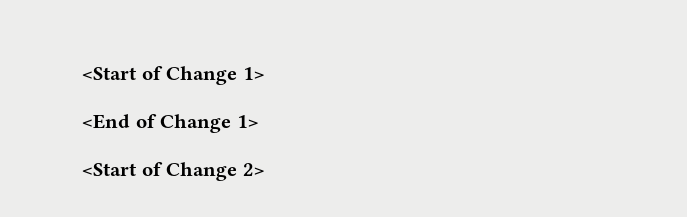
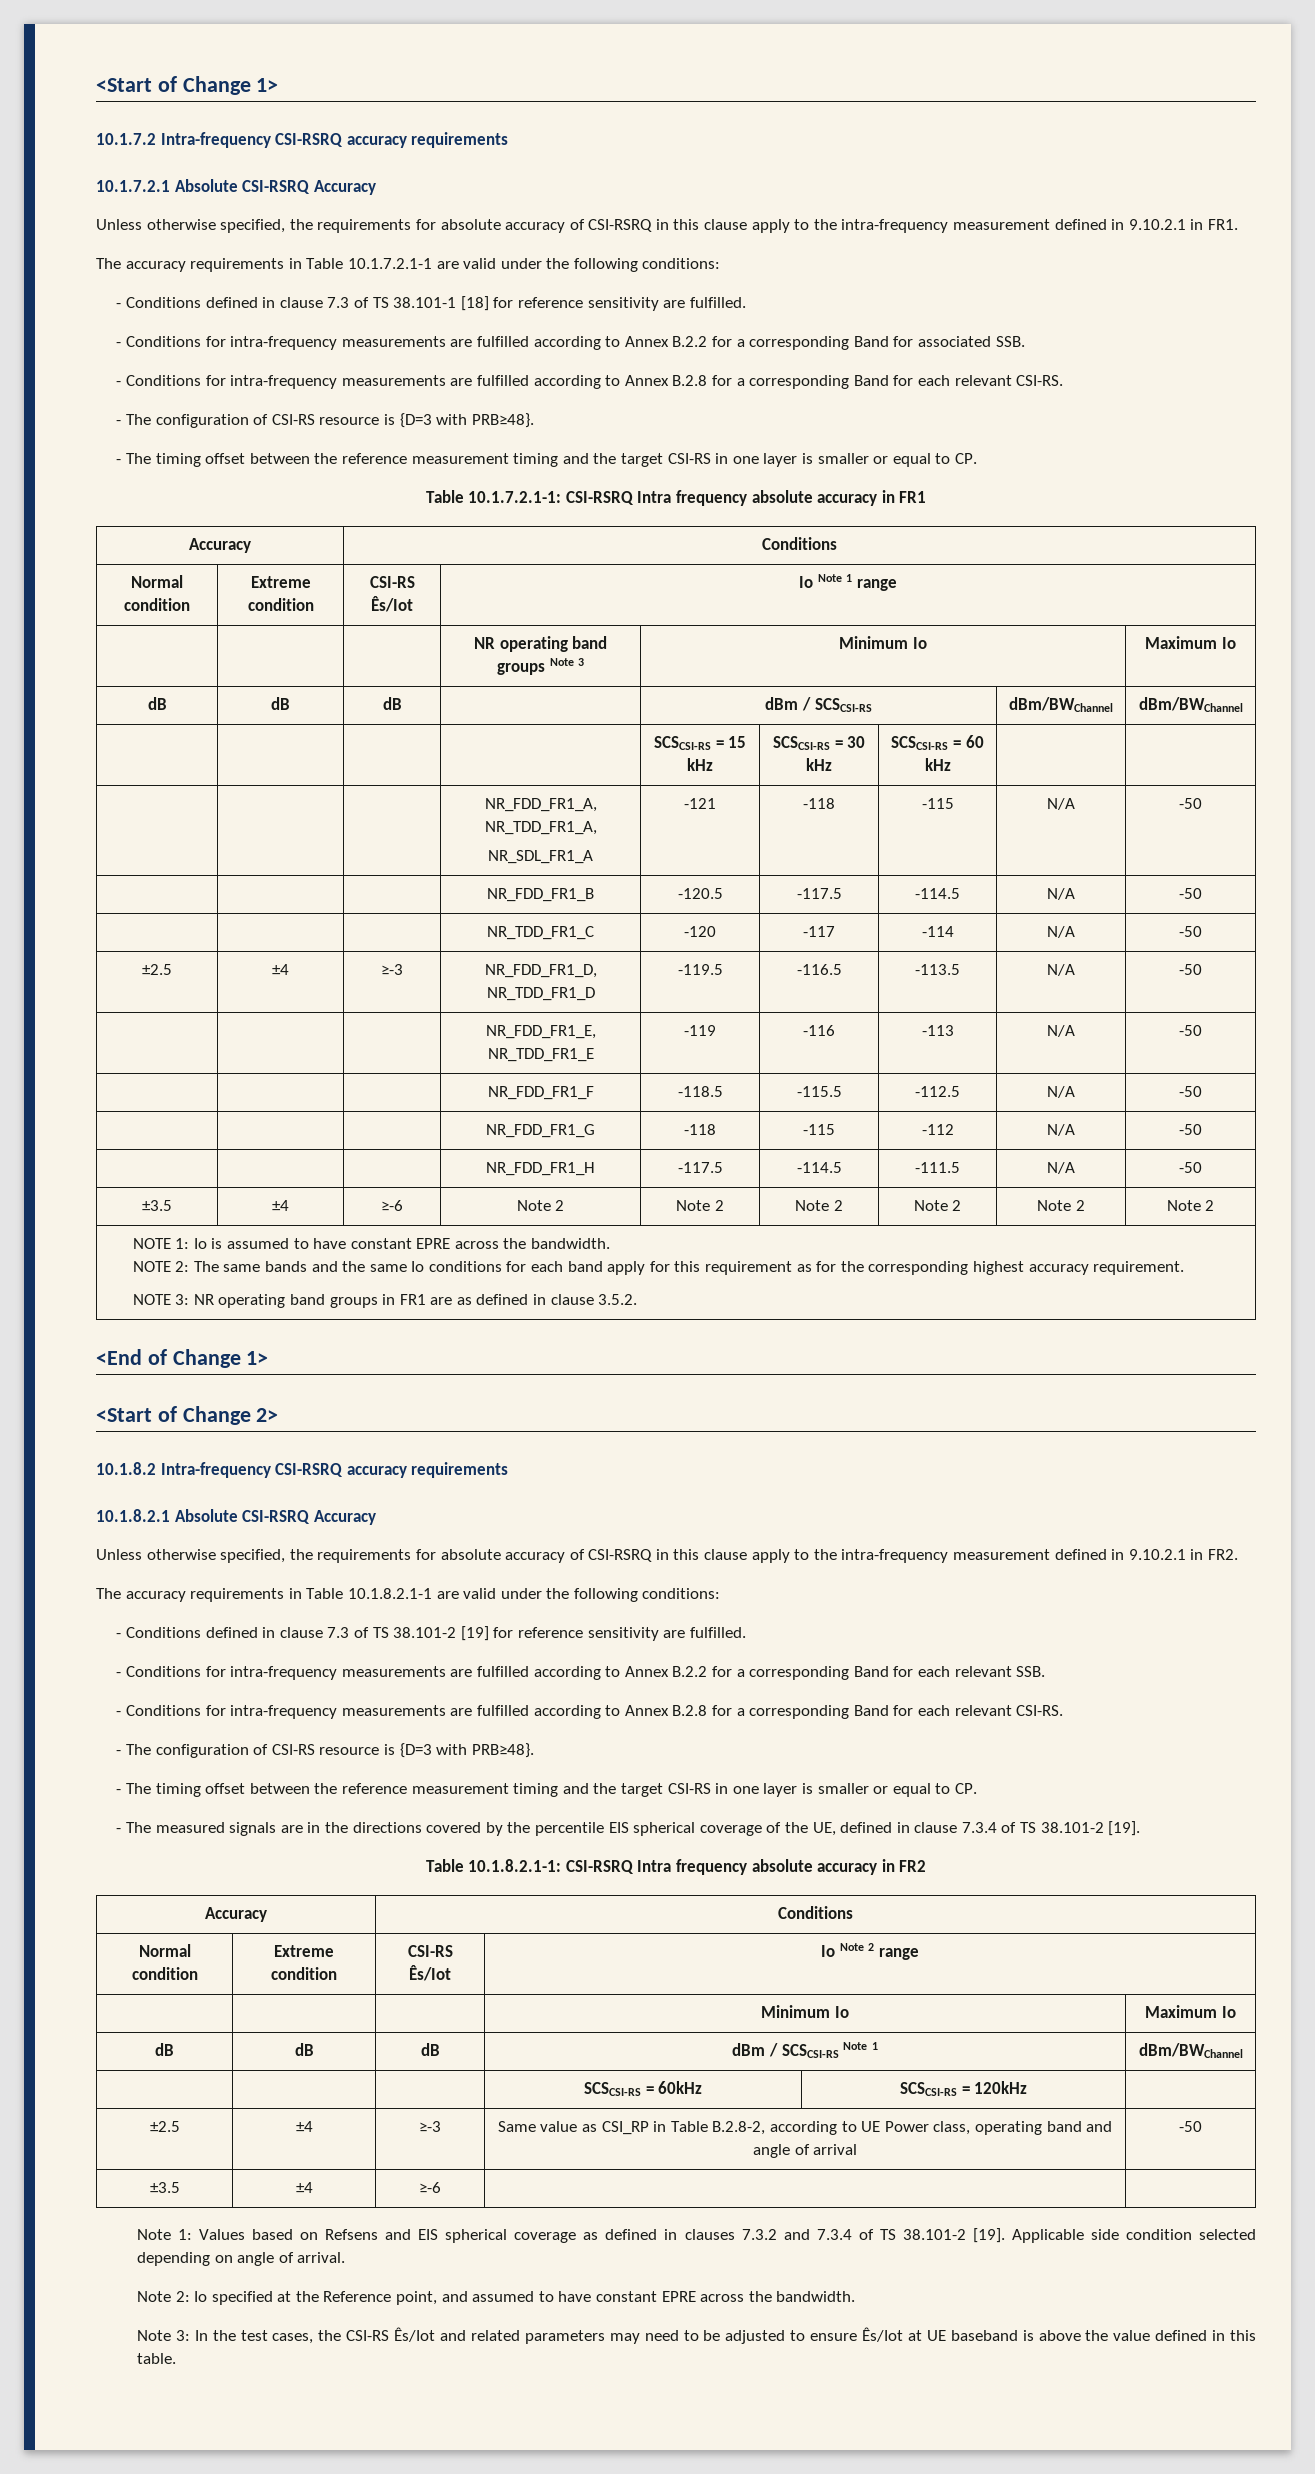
+ 10.1.7.2 Intra-frequency CSI-RSRQ accuracy requirements
+ 10.1.7.2.1 Absolute CSI-RSRQ Accuracy
+ Unless otherwise specified, the requirements for absolute accuracy of CSI-RSRQ in this clause apply to the intra-frequency measurement defined in 9.10.2.1 in FR1.
+ The accuracy requirements in Table 10.1.7.2.1-1 are valid under the following conditions:
+ - Conditions defined in clause 7.3 of TS 38.101-1 [18] for reference sensitivity are fulfilled.
+ - Conditions for intra-frequency measurements are fulfilled according to Annex B.2.2 for a corresponding Band for associated SSB.
+ - Conditions for intra-frequency measurements are fulfilled according to Annex B.2.8 for a corresponding Band for each relevant CSI-RS.
+ - The configuration of CSI-RS resource is {D=3 with PRB≥48}.
+ - The timing offset between the reference measurement timing and the target CSI-RS in one layer is smaller or equal to CP.
+ Table 10.1.7.2.1-1: CSI-RSRQ Intra frequency absolute accuracy in FR1
+ Accuracy | Conditions
+ Normal condition | Extreme condition | CSI-RS Ês/Iot | Io Note 1 range
+ | | | NR operating band groups Note 3 | Minimum Io | Maximum Io
+ dB | dB | dB | | dBm / SCSCSI-RS | dBm/BWChannel | dBm/BWChannel
+ | | | | SCSCSI-RS = 15 kHz | SCSCSI-RS = 30 kHz | SCSCSI-RS = 60 kHz | |
+ | | | NR_FDD_FR1_A, NR_TDD_FR1_A,
+ NR_SDL_FR1_A | -121 | -118 | -115 | N/A | -50
+ | | | NR_FDD_FR1_B | -120.5 | -117.5 | -114.5 | N/A | -50
+ | | | NR_TDD_FR1_C | -120 | -117 | -114 | N/A | -50
+ ±2.5 | ±4 | ≥-3 | NR_FDD_FR1_D, NR_TDD_FR1_D | -119.5 | -116.5 | -113.5 | N/A | -50
+ | | | NR_FDD_FR1_E, NR_TDD_FR1_E | -119 | -116 | -113 | N/A | -50
+ | | | NR_FDD_FR1_F | -118.5 | -115.5 | -112.5 | N/A | -50
+ | | | NR_FDD_FR1_G | -118 | -115 | -112 | N/A | -50
+ | | | NR_FDD_FR1_H | -117.5 | -114.5 | -111.5 | N/A | -50
+ ±3.5 | ±4 | ≥-6 | Note 2 | Note 2 | Note 2 | Note 2 | Note 2 | Note 2
+ NOTE 1: Io is assumed to have constant EPRE across the bandwidth.
+ NOTE 2: The same bands and the same Io conditions for each band apply for this requirement as for the corresponding highest accuracy requirement.
+ NOTE 3: NR operating band groups in FR1 are as defined in clause 3.5.2.
+ 10.1.8.2 Intra-frequency CSI-RSRQ accuracy requirements
+ 10.1.8.2.1 Absolute CSI-RSRQ Accuracy
+ Unless otherwise specified, the requirements for absolute accuracy of CSI-RSRQ in this clause apply to the intra-frequency measurement defined in 9.10.2.1 in FR2.
+ The accuracy requirements in Table 10.1.8.2.1-1 are valid under the following conditions:
+ - Conditions defined in clause 7.3 of TS 38.101-2 [19] for reference sensitivity are fulfilled.
+ - Conditions for intra-frequency measurements are fulfilled according to Annex B.2.2 for a corresponding Band for each relevant SSB.
+ - Conditions for intra-frequency measurements are fulfilled according to Annex B.2.8 for a corresponding Band for each relevant CSI-RS.
+ - The configuration of CSI-RS resource is {D=3 with PRB≥48}.
+ - The timing offset between the reference measurement timing and the target CSI-RS in one layer is smaller or equal to CP.
+ - The measured signals are in the directions covered by the percentile EIS spherical coverage of the UE, defined in clause 7.3.4 of TS 38.101-2 [19].
+ Table 10.1.8.2.1-1: CSI-RSRQ Intra frequency absolute accuracy in FR2
+ Accuracy | Conditions
+ Normal condition | Extreme condition | CSI-RS Ês/Iot | Io Note 2 range
+ | | | Minimum Io | Maximum Io
+ dB | dB | dB | dBm / SCSCSI-RS Note 1 | dBm/BWChannel
+ | | | SCSCSI-RS = 60kHz | SCSCSI-RS = 120kHz |
+ ±2.5 | ±4 | ≥-3 | Same value as CSI_RP in Table B.2.8-2, according to UE Power class, operating band and angle of arrival | -50
+ ±3.5 | ±4 | ≥-6 | |
+ Note 1: Values based on Refsens and EIS spherical coverage as defined in clauses 7.3.2 and 7.3.4 of TS 38.101-2 [19]. Applicable side condition selected depending on angle of arrival.
+ Note 2: Io specified at the Reference point, and assumed to have constant EPRE across the bandwidth.
+ Note 3: In the test cases, the CSI-RS Ês/Iot and related parameters may need to be adjusted to ensure Ês/Iot at UE baseband is above the value defined in this table.

